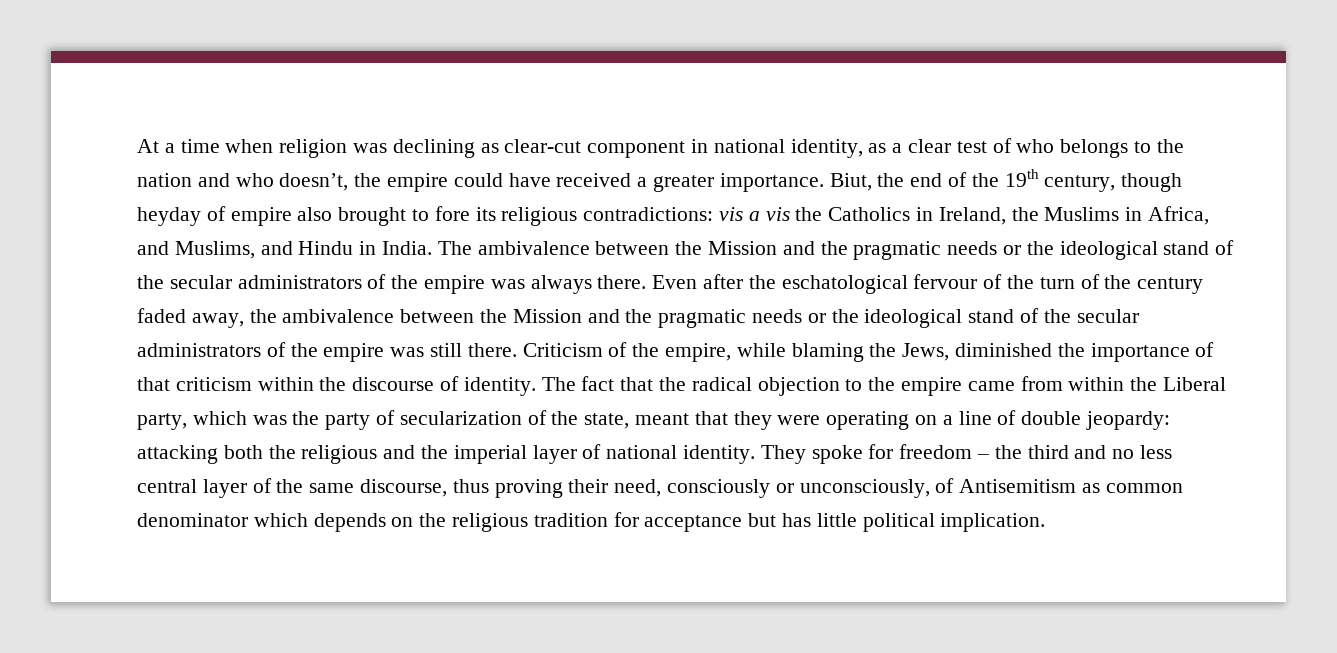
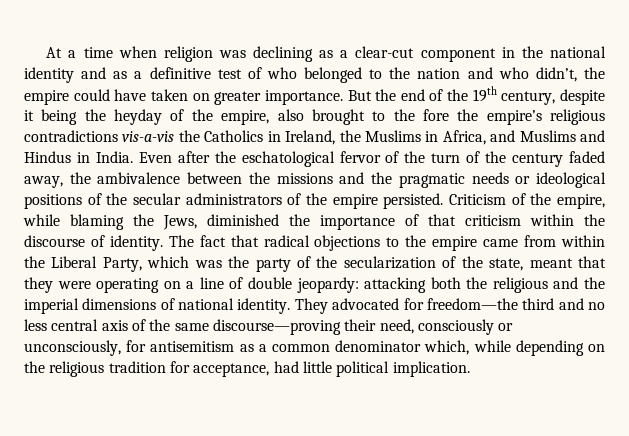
- At a time when religion was declining as clear-cut component in national identity, as a clear test of who belongs to the nation and who doesn’t, the empire could have received a greater importance.
+ At a time when religion was declining as a clear-cut component in the national identity and as a definitive test of who belonged to the nation and who didn’t, the empire could have taken on greater importance.
- Biut, the end of the 19th century, though heyday of empire also brought to fore its religious contradictions: vis a vis the Catholics in Ireland, the Muslims in Africa, and Muslims, and Hindu in India. The ambivalence between the Mission and the pragmatic needs or the ideological stand of the secular administrators of the empire was always there.
+ But the end of the 19th century, despite it being the heyday of the empire, also brought to the fore the empire’s religious contradictions vis-a-vis the Catholics in Ireland, the Muslims in Africa, and Muslims and Hindus in India.
- Even after the eschatological fervour of the turn of the century faded away, the ambivalence between the Mission and the pragmatic needs or the ideological stand of the secular administrators of the empire was still there.
+ Even after the eschatological fervor of the turn of the century faded away, the ambivalence between the missions and the pragmatic needs or ideological positions of the secular administrators of the empire persisted.
- The fact that the radical objection to the empire came from within the Liberal party, which was the party of secularization of the state, meant that they were operating on a line of double jeopardy: attacking both the religious and the imperial layer of national identity.
+ The fact that radical objections to the empire came from within the Liberal Party, which was the party of the secularization of the state, meant that they were operating on a line of double jeopardy: attacking both the religious and the imperial dimensions of national identity.
- They spoke for freedom – the third and no less central layer of the same discourse, thus proving their need, consciously or unconsciously, of Antisemitism as common denominator which depends on the religious tradition for acceptance but has little political implication.
+ They advocated for freedom—the third and no less central axis of the same discourse—proving their need, consciously or unconsciously, for antisemitism as a common denominator which, while depending on the religious tradition for acceptance, had little political implication.

